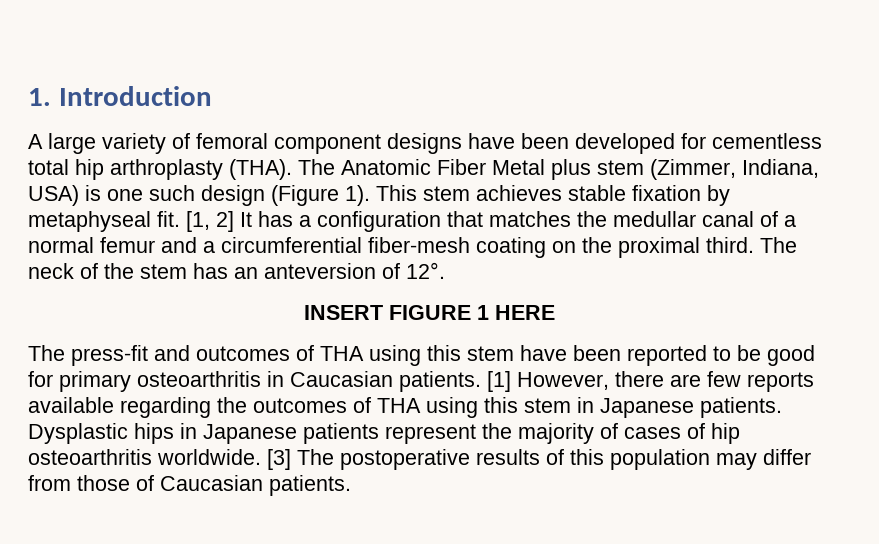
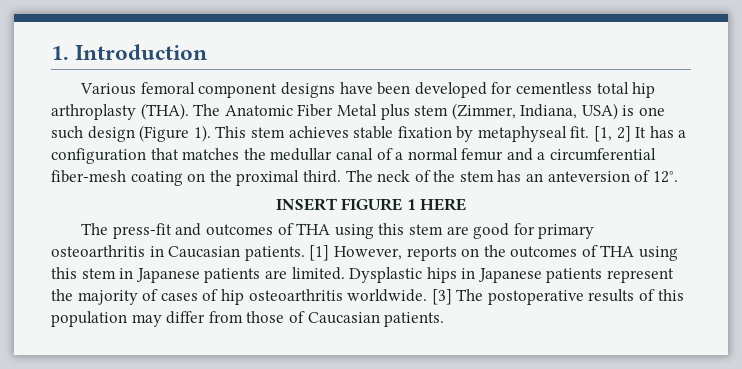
- A large variety of femoral component designs have been developed for cementless total hip arthroplasty (THA).
+ Various femoral component designs have been developed for cementless total hip arthroplasty (THA).
- The press-fit and outcomes of THA using this stem have been reported to be good for primary osteoarthritis in Caucasian patients.
+ The press-fit and outcomes of THA using this stem are good for primary osteoarthritis in Caucasian patients.
- [1] However, there are few reports available regarding the outcomes of THA using this stem in Japanese patients.
+ [1] However, reports on the outcomes of THA using this stem in Japanese patients are limited.

